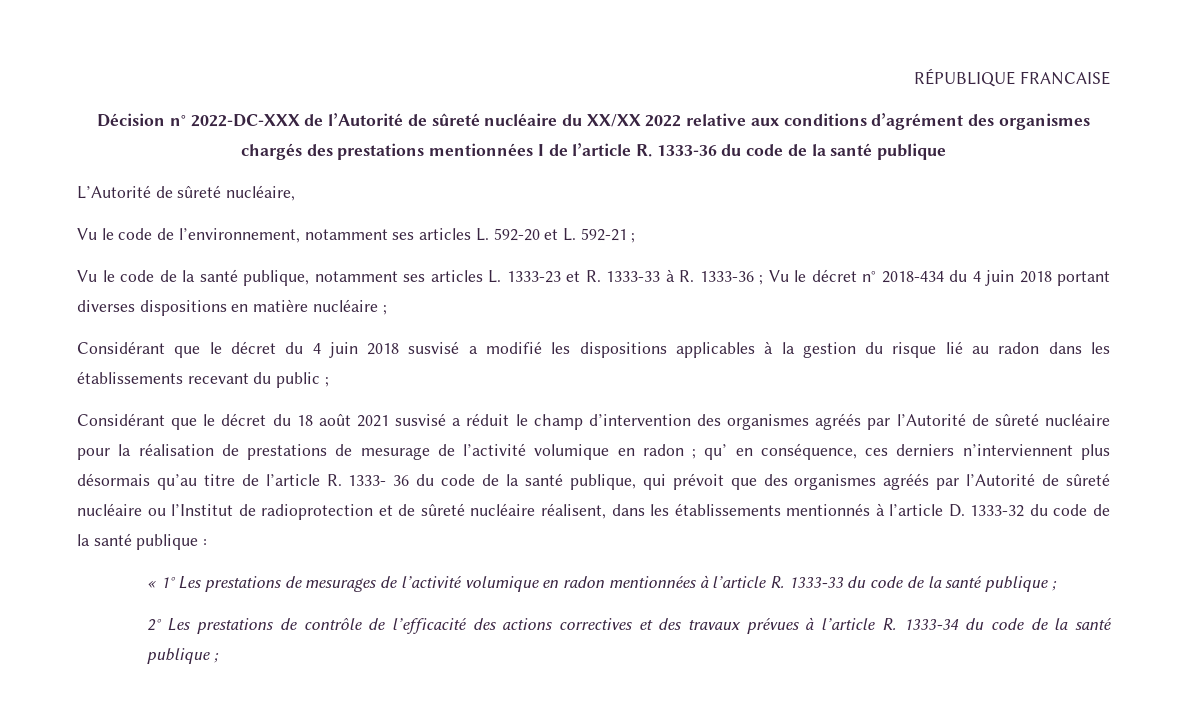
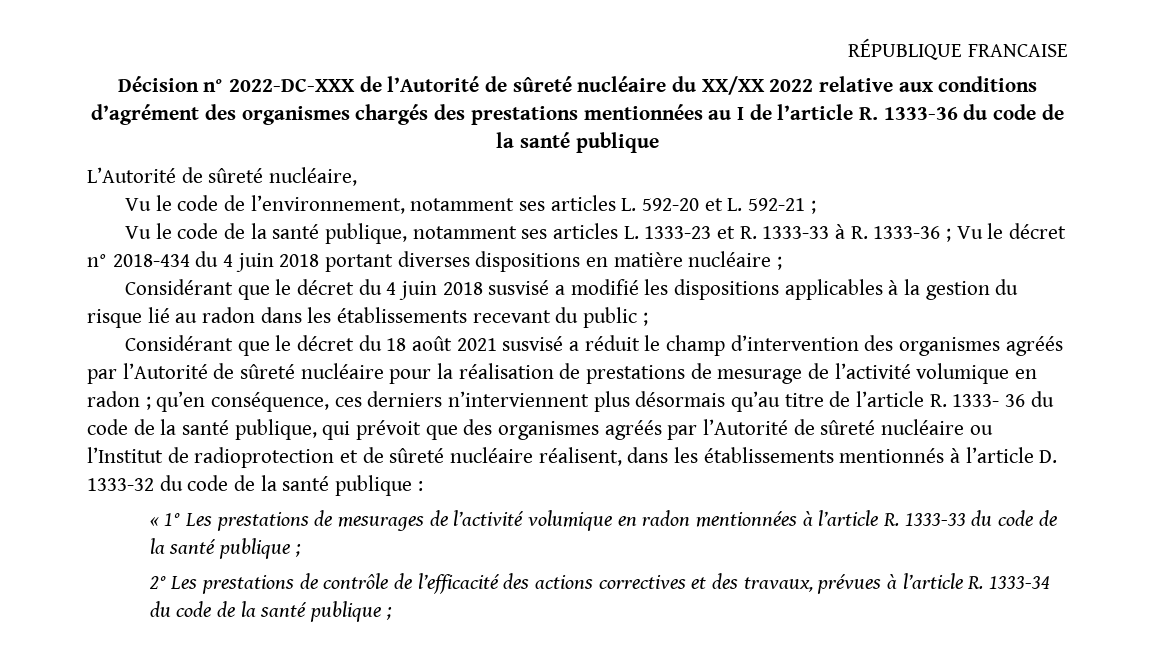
- Décision n° 2022-DC-XXX de l’Autorité de sûreté nucléaire du XX/XX 2022 relative aux conditions d’agrément des organismes chargés des prestations mentionnées I de l’article R. 1333-36 du code de la santé publique
+ Décision n° 2022-DC-XXX de l’Autorité de sûreté nucléaire du XX/XX 2022 relative aux conditions d’agrément des organismes chargés des prestations mentionnées au I de l’article R. 1333-36 du code de la santé publique
- qu’ en conséquence, ces derniers n’interviennent plus désormais qu’au titre de l’article R. 1333- 36 du code de la santé publique, qui prévoit que des organismes agréés par l’Autorité de sûreté nucléaire ou l’Institut de radioprotection et de sûreté nucléaire réalisent, dans les établissements mentionnés à l’article D. 1333-32 du code de la santé publique :
+ qu’en conséquence, ces derniers n’interviennent plus désormais qu’au titre de l’article R. 1333- 36 du code de la santé publique, qui prévoit que des organismes agréés par l’Autorité de sûreté nucléaire ou l’Institut de radioprotection et de sûreté nucléaire réalisent, dans les établissements mentionnés à l’article D. 1333-32 du code de la santé publique :
- 2° Les prestations de contrôle de l’efficacité des actions correctives et des travaux prévues à l’article R. 1333-34 du code de la santé publique ;
+ 2° Les prestations de contrôle de l’efficacité des actions correctives et des travaux, prévues à l’article R. 1333-34 du code de la santé publique ;

